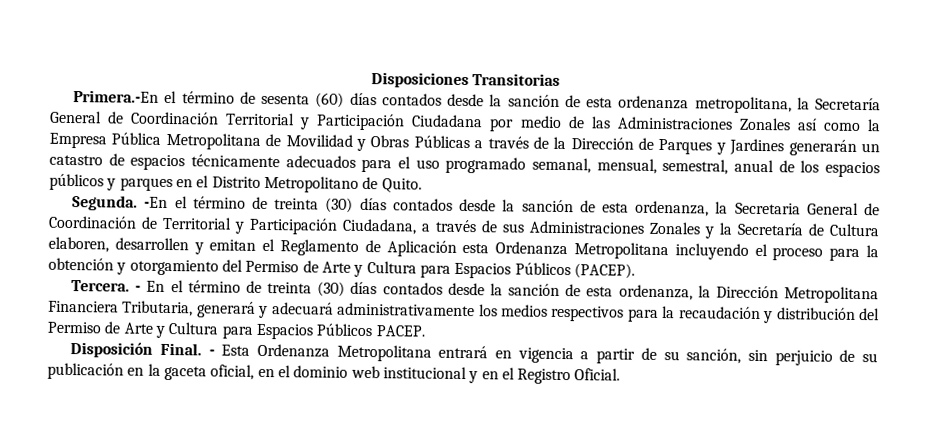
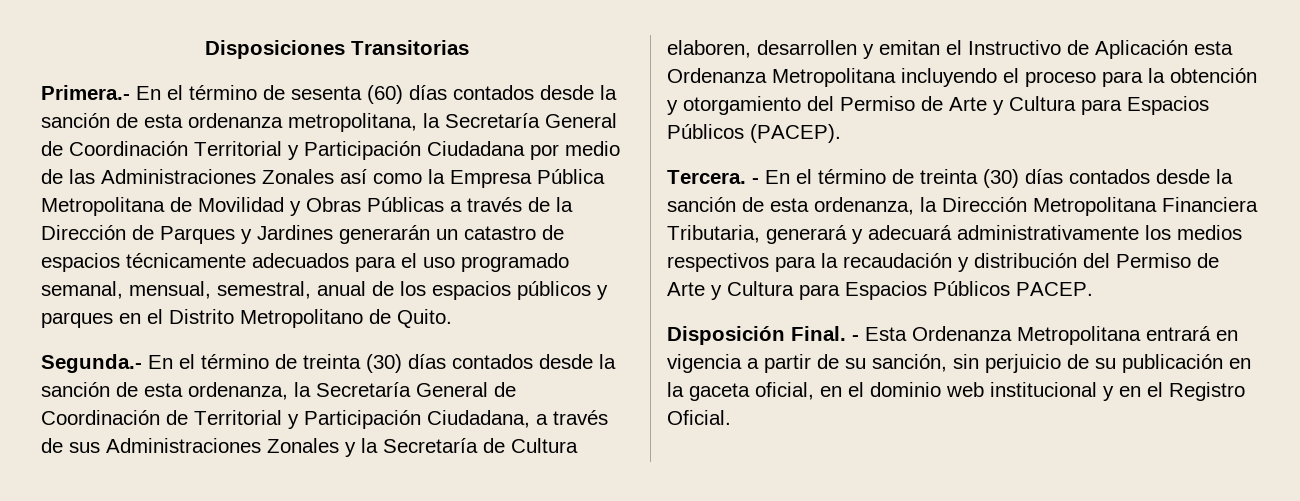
- Primera.-En el término de sesenta (60) días contados desde la sanción de esta ordenanza metropolitana, la Secretaría General de Coordinación Territorial y Participación Ciudadana por medio de las Administraciones Zonales así como la Empresa Pública Metropolitana de Movilidad y Obras Públicas a través de la Dirección de Parques y Jardines generarán un catastro de espacios técnicamente adecuados para el uso programado semanal, mensual, semestral, anual de los espacios públicos y parques en el Distrito Metropolitano de Quito.
+ Primera.- En el término de sesenta (60) días contados desde la sanción de esta ordenanza metropolitana, la Secretaría General de Coordinación Territorial y Participación Ciudadana por medio de las Administraciones Zonales así como la Empresa Pública Metropolitana de Movilidad y Obras Públicas a través de la Dirección de Parques y Jardines generarán un catastro de espacios técnicamente adecuados para el uso programado semanal, mensual, semestral, anual de los espacios públicos y parques en el Distrito Metropolitano de Quito.
- Segunda. -En el término de treinta (30) días contados desde la sanción de esta ordenanza, la Secretaria General de Coordinación de Territorial y Participación Ciudadana, a través de sus Administraciones Zonales y la Secretaría de Cultura elaboren, desarrollen y emitan el Reglamento de Aplicación esta Ordenanza Metropolitana incluyendo el proceso para la obtención y otorgamiento del Permiso de Arte y Cultura para Espacios Públicos (PACEP).
+ Segunda.- En el término de treinta (30) días contados desde la sanción de esta ordenanza, la Secretaría General de Coordinación de Territorial y Participación Ciudadana, a través de sus Administraciones Zonales y la Secretaría de Cultura elaboren, desarrollen y emitan el Instructivo de Aplicación esta Ordenanza Metropolitana incluyendo el proceso para la obtención y otorgamiento del Permiso de Arte y Cultura para Espacios Públicos (PACEP).

